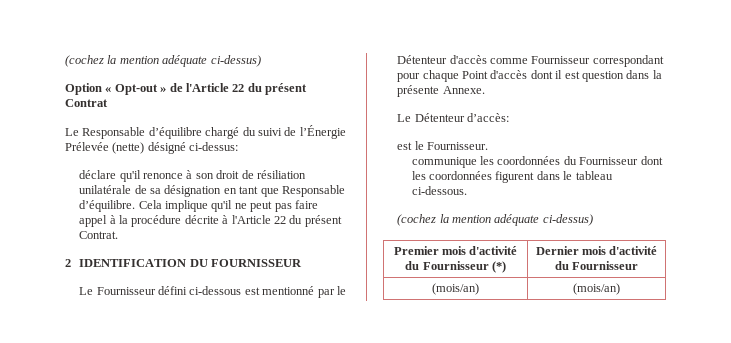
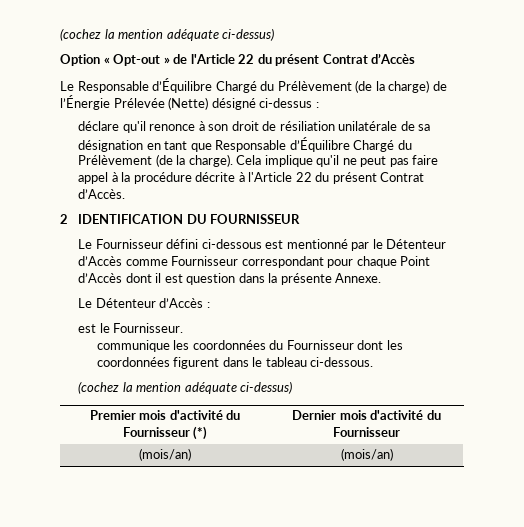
- Option « Opt-out » de l'Article 22 du présent Contrat
+ Option « Opt-out » de l'Article 22 du présent Contrat d’Accès
- Le Responsable d’équilibre chargé du suivi de l’Énergie Prélevée (nette) désigné ci-dessus:
+ Le Responsable d’Équilibre Chargé du Prélèvement (de la charge) de l’Énergie Prélevée (Nette) désigné ci-dessus :
- déclare qu'il renonce à son droit de résiliation unilatérale de sa désignation en tant que Responsable d’équilibre.
+ déclare qu'il renonce à son droit de résiliation unilatérale de sa désignation en tant que Responsable d’Équilibre Chargé du Prélèvement (de la charge).
- Cela implique qu'il ne peut pas faire appel à la procédure décrite à l'Article 22 du présent Contrat.
+ Cela implique qu'il ne peut pas faire appel à la procédure décrite à l'Article 22 du présent Contrat d’Accès.
- Le Fournisseur défini ci-dessous est mentionné par le Détenteur d'accès comme Fournisseur correspondant pour chaque Point d'accès dont il est question dans la présente Annexe.
+ Le Fournisseur défini ci-dessous est mentionné par le Détenteur d’Accès comme Fournisseur correspondant pour chaque Point d’Accès dont il est question dans la présente Annexe.
- Le Détenteur d’accès:
+ Le Détenteur d’Accès :

